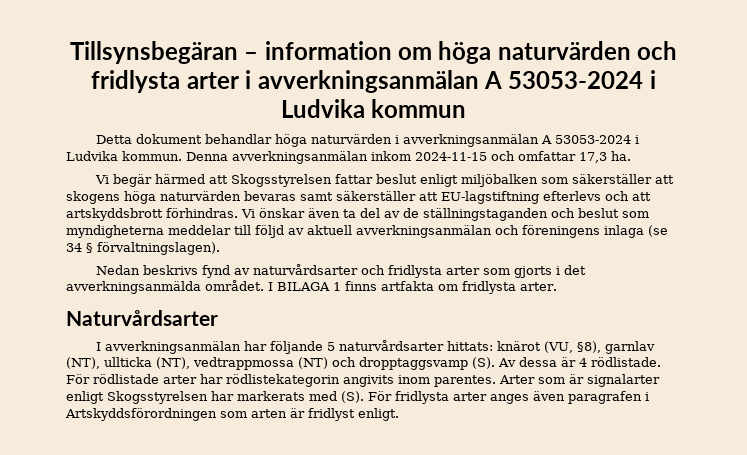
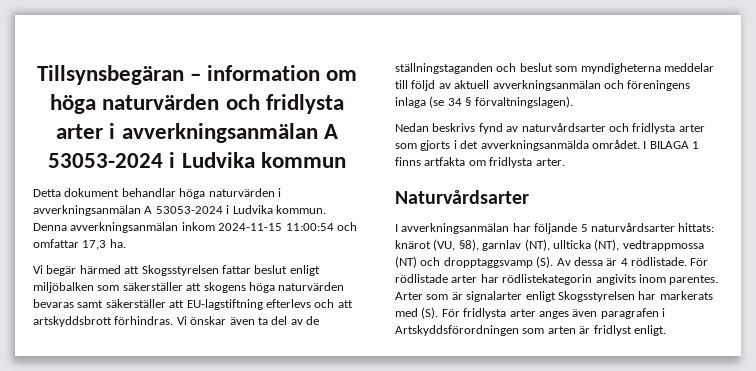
- Denna avverkningsanmälan inkom 2024-11-15 och omfattar 17,3 ha.
+ Denna avverkningsanmälan inkom 2024-11-15 11:00:54 och omfattar 17,3 ha.

